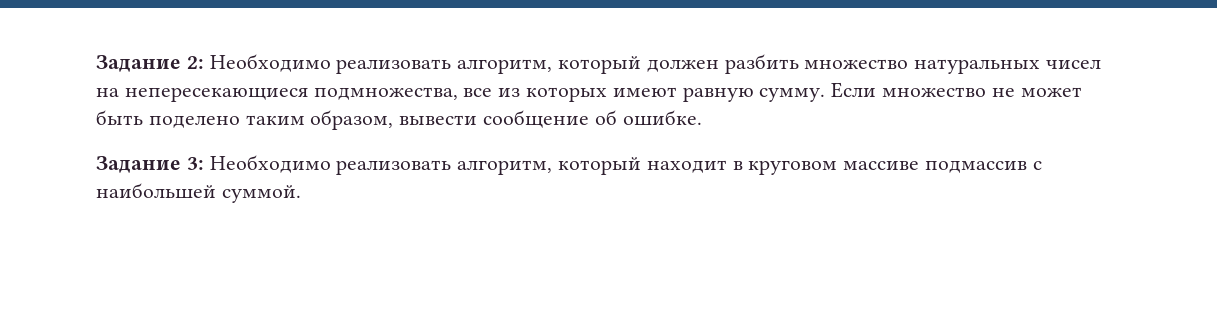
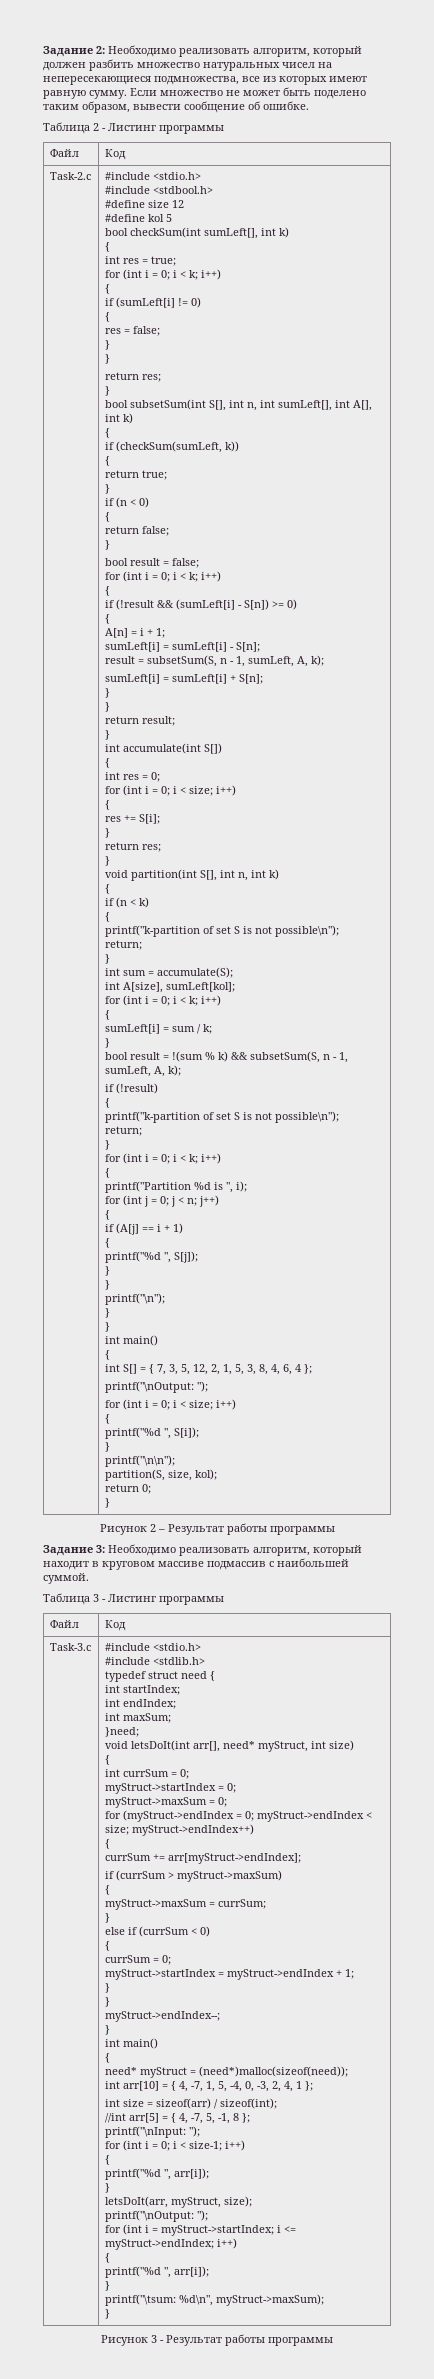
+ Таблица 2 - Листинг программы
+ Файл | Код
+ Task-2.c | #include <stdio.h>
+ #include <stdbool.h>
+ #define size 12
+ #define kol 5
+ bool checkSum(int sumLeft[], int k)
+ {
+ int res = true;
+ for (int i = 0; i < k; i++)
+ {
+ if (sumLeft[i] != 0)
+ {
+ res = false;
+ }
+ }
+ return res;
+ }
+ bool subsetSum(int S[], int n, int sumLeft[], int A[], int k)
+ {
+ if (checkSum(sumLeft, k))
+ {
+ return true;
+ }
+ if (n < 0)
+ {
+ return false;
+ }
+ bool result = false;
+ for (int i = 0; i < k; i++)
+ {
+ if (!result && (sumLeft[i] - S[n]) >= 0)
+ {
+ A[n] = i + 1;
+ sumLeft[i] = sumLeft[i] - S[n];
+ result = subsetSum(S, n - 1, sumLeft, A, k);
+ sumLeft[i] = sumLeft[i] + S[n];
+ }
+ }
+ return result;
+ }
+ int accumulate(int S[])
+ {
+ int res = 0;
+ for (int i = 0; i < size; i++)
+ {
+ res += S[i];
+ }
+ return res;
+ }
+ void partition(int S[], int n, int k)
+ {
+ if (n < k)
+ {
+ printf("k-partition of set S is not possible\n");
+ return;
+ }
+ int sum = accumulate(S);
+ int A[size], sumLeft[kol];
+ for (int i = 0; i < k; i++)
+ {
+ sumLeft[i] = sum / k;
+ }
+ bool result = !(sum % k) && subsetSum(S, n - 1, sumLeft, A, k);
+ if (!result)
+ {
+ printf("k-partition of set S is not possible\n");
+ return;
+ }
+ for (int i = 0; i < k; i++)
+ {
+ printf("Partition %d is ", i);
+ for (int j = 0; j < n; j++)
+ {
+ if (A[j] == i + 1)
+ {
+ printf("%d ", S[j]);
+ }
+ }
+ printf("\n");
+ }
+ }
+ int main()
+ {
+ int S[] = { 7, 3, 5, 12, 2, 1, 5, 3, 8, 4, 6, 4 };
+ printf("\nOutput: ");
+ for (int i = 0; i < size; i++)
+ {
+ printf("%d ", S[i]);
+ }
+ printf("\n\n");
+ partition(S, size, kol);
+ return 0;
+ }
+ Рисунок 2 – Результат работы программы
+ Таблица 3 - Листинг программы
+ Файл | Код
+ Task-3.c | #include <stdio.h>
+ #include <stdlib.h>
+ typedef struct need {
+ int startIndex;
+ int endIndex;
+ int maxSum;
+ }need;
+ void letsDoIt(int arr[], need* myStruct, int size)
+ {
+ int currSum = 0;
+ myStruct->startIndex = 0;
+ myStruct->maxSum = 0;
+ for (myStruct->endIndex = 0; myStruct->endIndex < size; myStruct->endIndex++)
+ {
+ currSum += arr[myStruct->endIndex];
+ if (currSum > myStruct->maxSum)
+ {
+ myStruct->maxSum = currSum;
+ }
+ else if (currSum < 0)
+ {
+ currSum = 0;
+ myStruct->startIndex = myStruct->endIndex + 1;
+ }
+ }
+ myStruct->endIndex--;
+ }
+ int main()
+ {
+ need* myStruct = (need*)malloc(sizeof(need));
+ int arr[10] = { 4, -7, 1, 5, -4, 0, -3, 2, 4, 1 };
+ int size = sizeof(arr) / sizeof(int);
+ //int arr[5] = { 4, -7, 5, -1, 8 };
+ printf("\nInput: ");
+ for (int i = 0; i < size-1; i++)
+ {
+ printf("%d ", arr[i]);
+ }
+ letsDoIt(arr, myStruct, size);
+ printf("\nOutput: ");
+ for (int i = myStruct->startIndex; i <= myStruct->endIndex; i++)
+ {
+ printf("%d ", arr[i]);
+ }
+ printf("\tsum: %d\n", myStruct->maxSum);
+ }
+ Рисунок 3 - Результат работы программы

